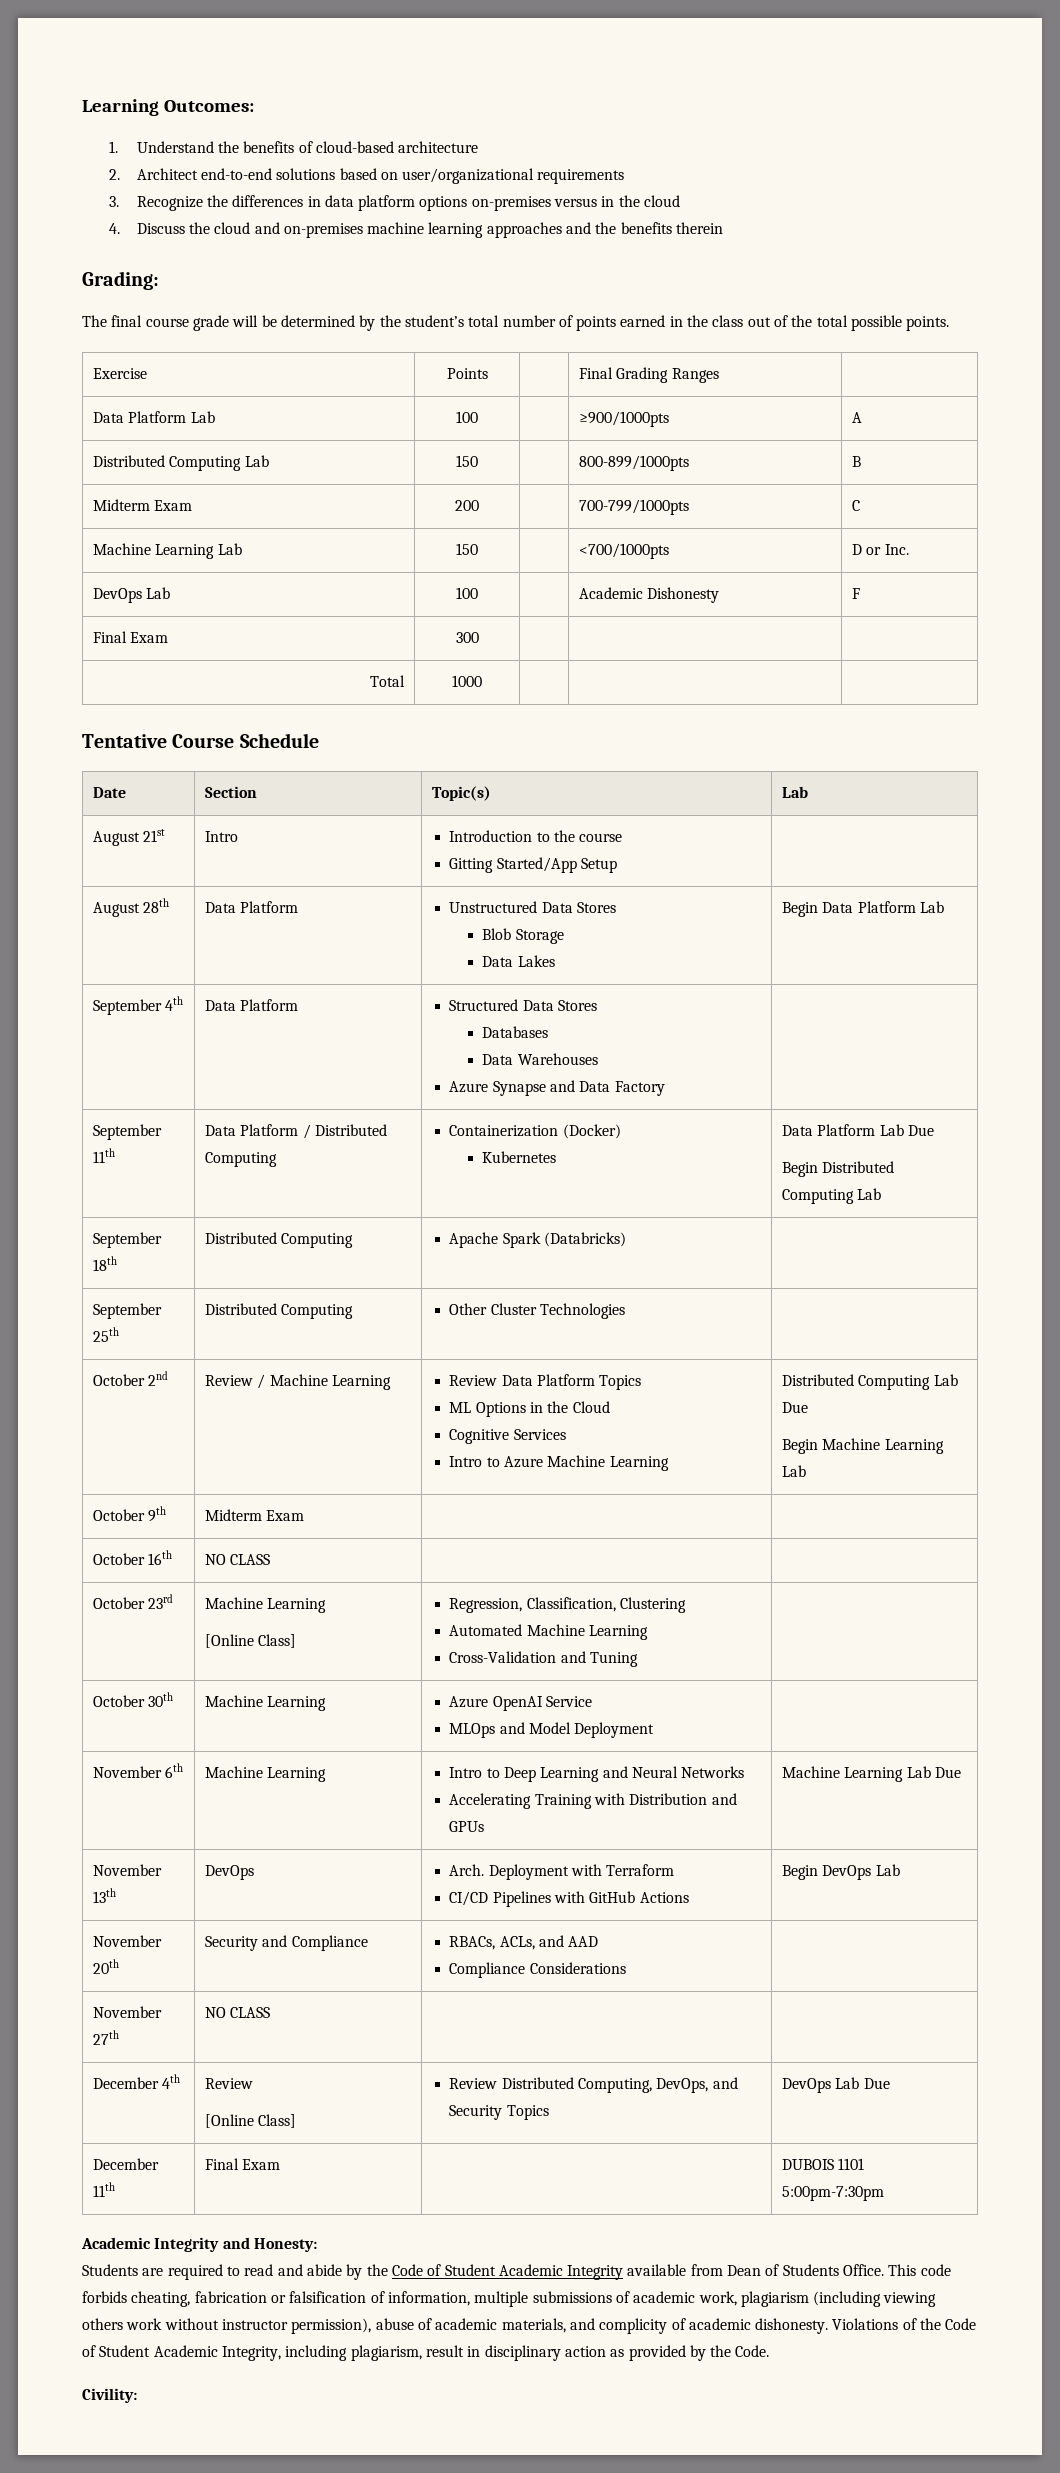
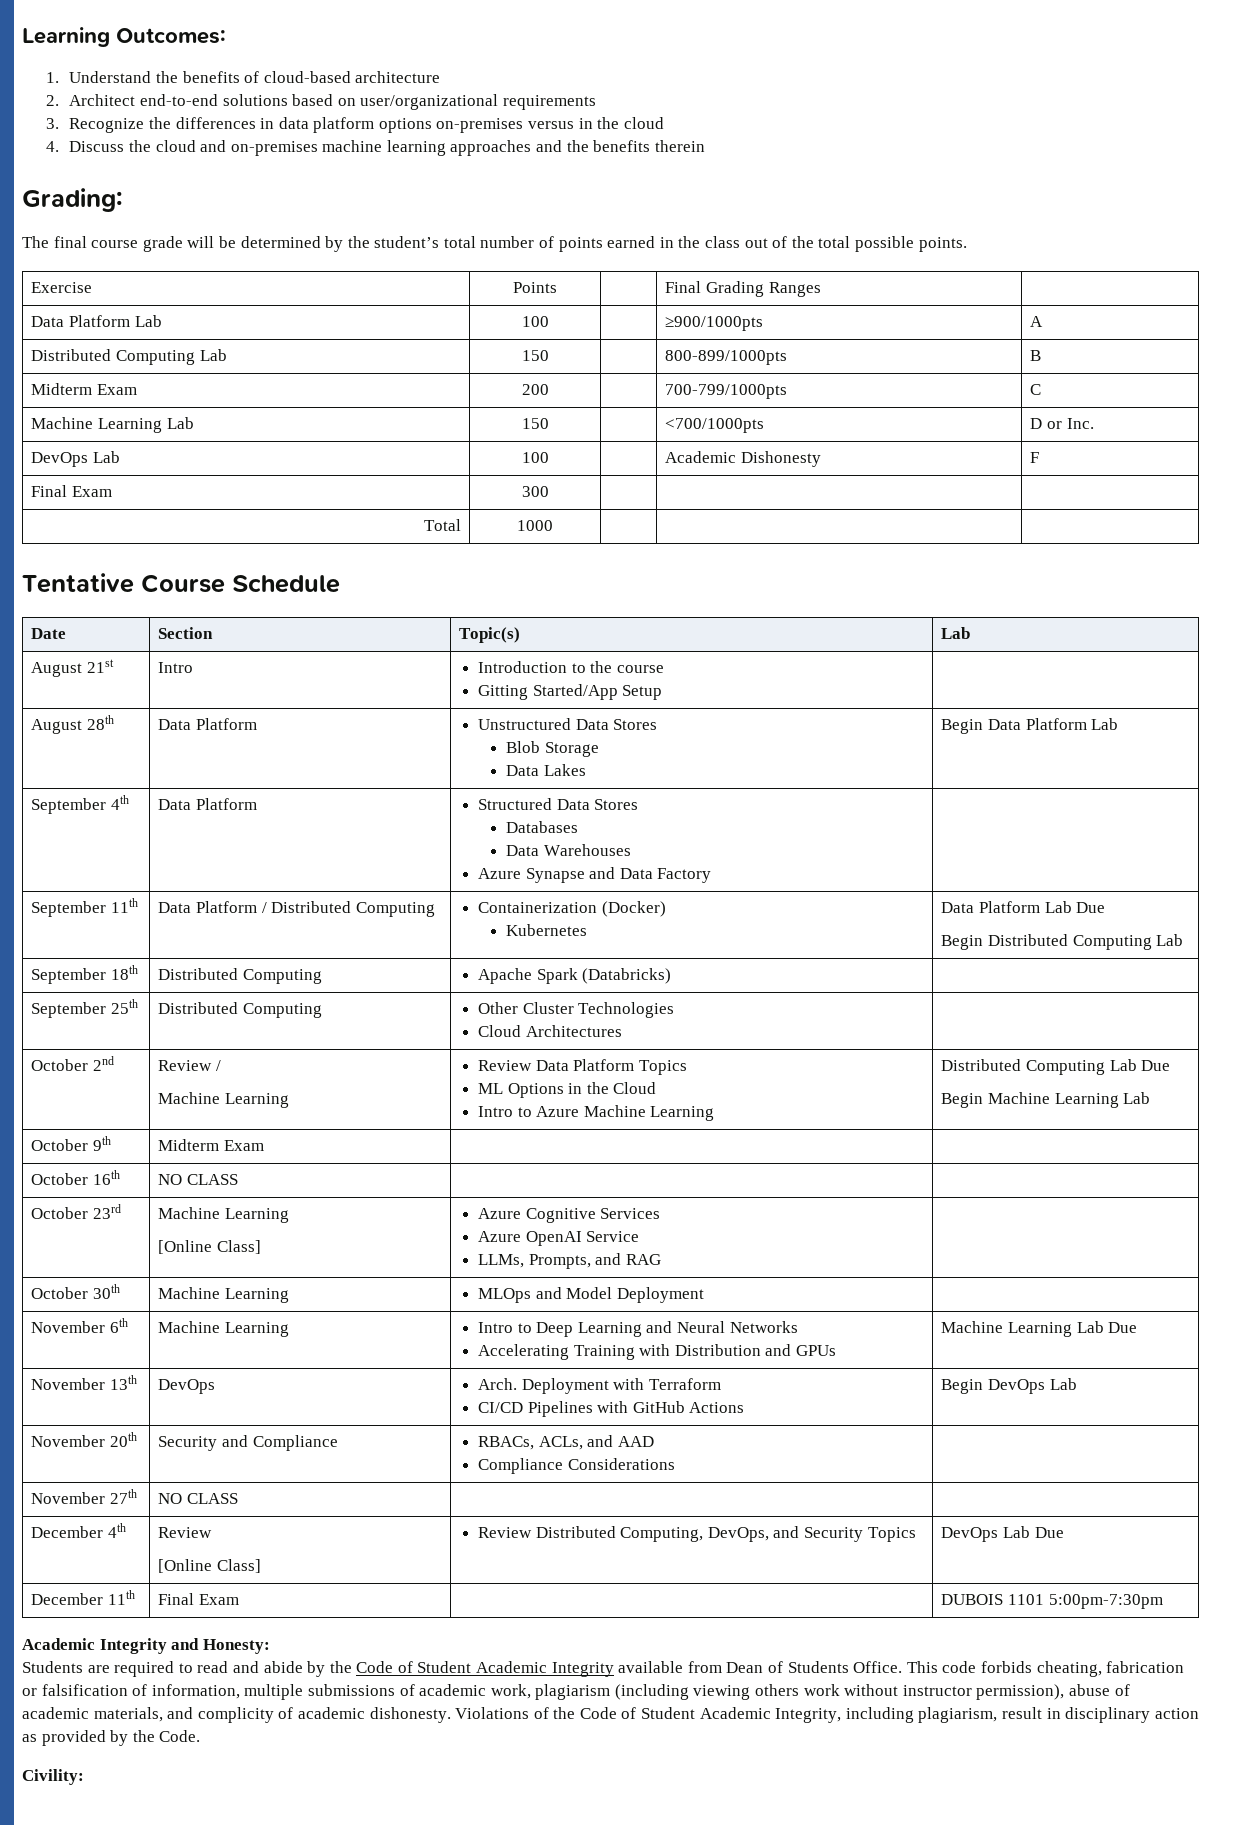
- September 25th | Distributed Computing | Other Cluster Technologies |
+ September 25th | Distributed Computing | Other Cluster Technologies
+ Cloud Architectures |
- October 2nd | Review / Machine Learning | Review Data Platform Topics
+ October 2nd | Review /
+ Machine Learning | Review Data Platform Topics
  ML Options in the Cloud
- Cognitive Services
  October 23rd | Machine Learning
- [Online Class] | Regression, Classification, Clustering
- Automated Machine Learning
- Cross-Validation and Tuning |
+ [Online Class] | Azure Cognitive Services
+ Azure OpenAI Service
+ LLMs, Prompts, and RAG |
- October 30th | Machine Learning | Azure OpenAI Service
- MLOps and Model Deployment |
+ October 30th | Machine Learning | MLOps and Model Deployment |

